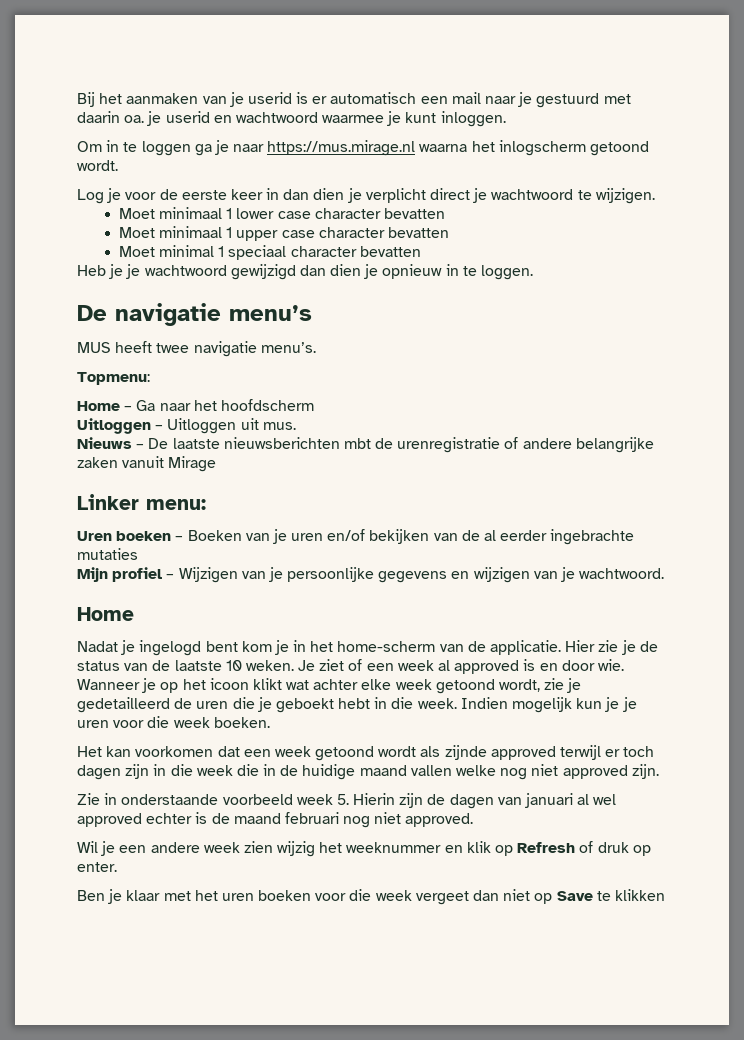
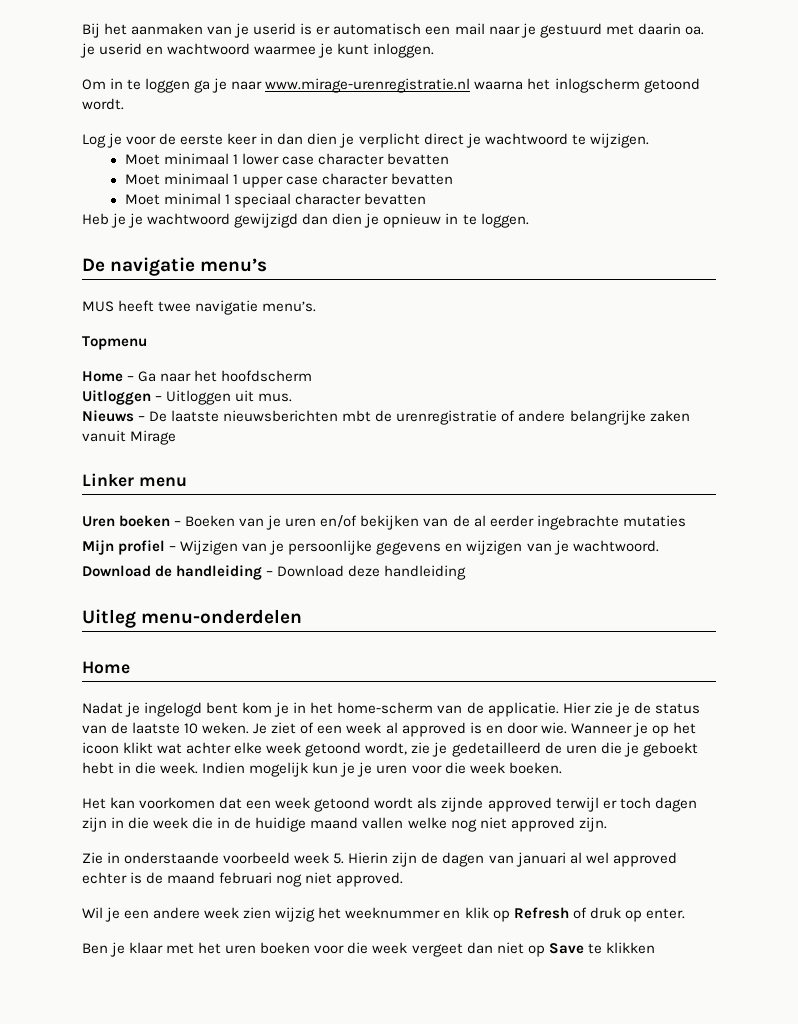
- Om in te loggen ga je naar https://mus.mirage.nl waarna het inlogscherm getoond wordt.
+ Om in te loggen ga je naar www.mirage-urenregistratie.nl waarna het inlogscherm getoond wordt.
- Topmenu:
+ Topmenu
- Linker menu:
+ Linker menu
+ Download de handleiding – Download deze handleiding
+ Uitleg menu-onderdelen

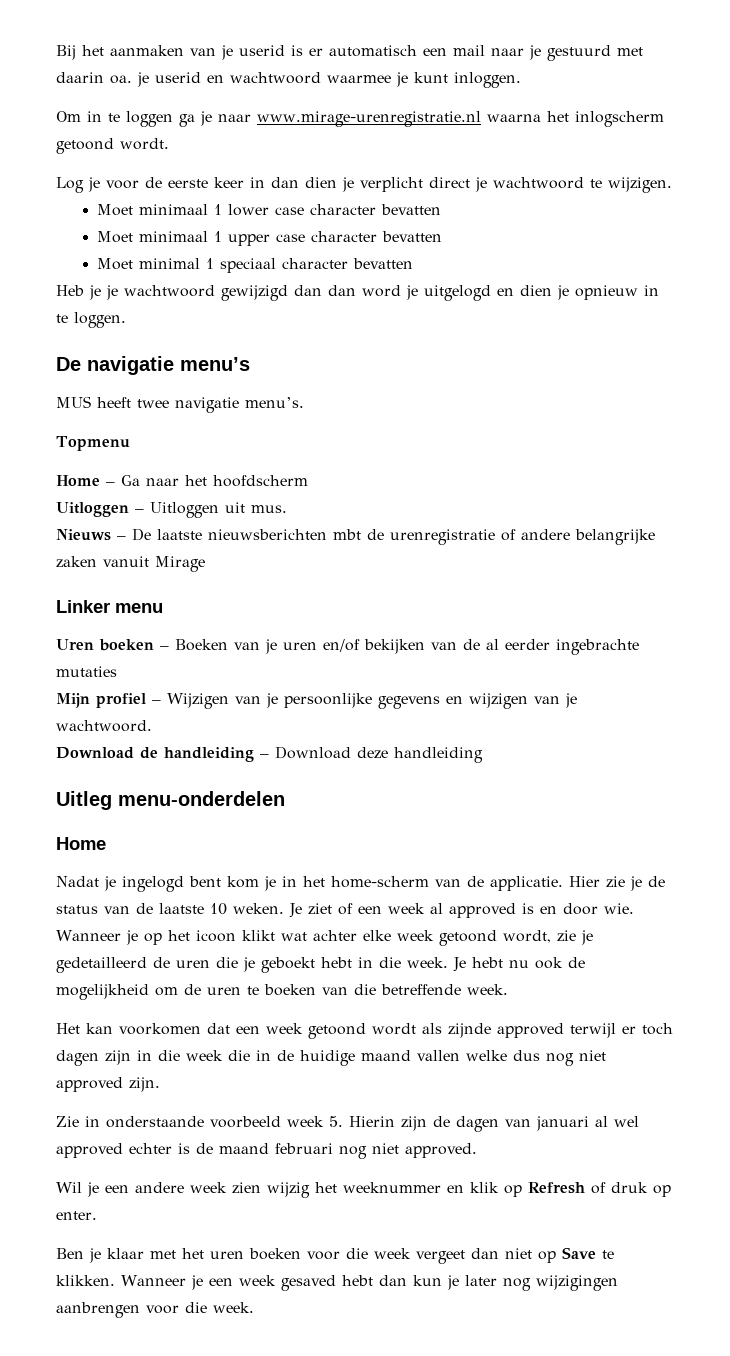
- Heb je je wachtwoord gewijzigd dan dien je opnieuw in te loggen.
+ Heb je je wachtwoord gewijzigd dan dan word je uitgelogd en dien je opnieuw in te loggen.
- Indien mogelijk kun je je uren voor die week boeken.
+ Je hebt nu ook de mogelijkheid om de uren te boeken van die betreffende week.
- Het kan voorkomen dat een week getoond wordt als zijnde approved terwijl er toch dagen zijn in die week die in de huidige maand vallen welke nog niet approved zijn.
+ Het kan voorkomen dat een week getoond wordt als zijnde approved terwijl er toch dagen zijn in die week die in de huidige maand vallen welke dus nog niet approved zijn.
- Ben je klaar met het uren boeken voor die week vergeet dan niet op Save te klikken
+ Ben je klaar met het uren boeken voor die week vergeet dan niet op Save te klikken. Wanneer je een week gesaved hebt dan kun je later nog wijzigingen aanbrengen voor die week.

